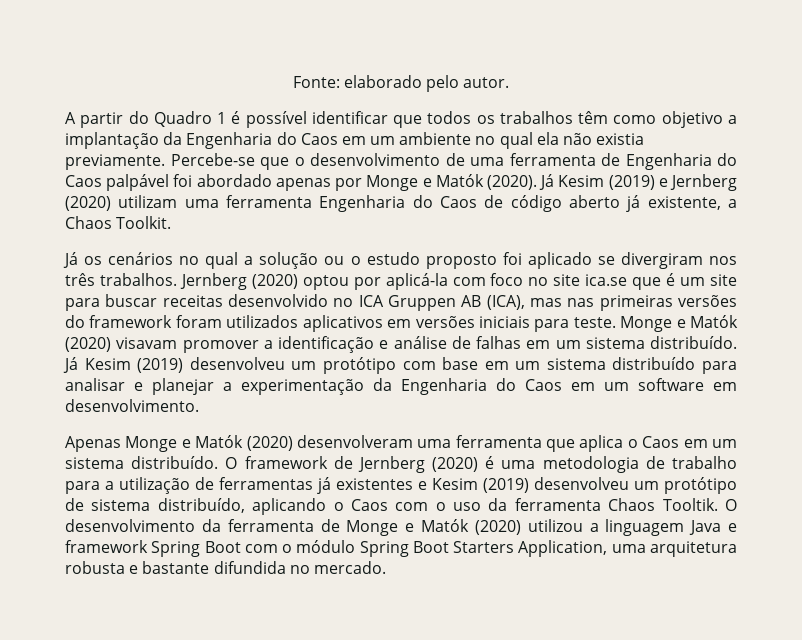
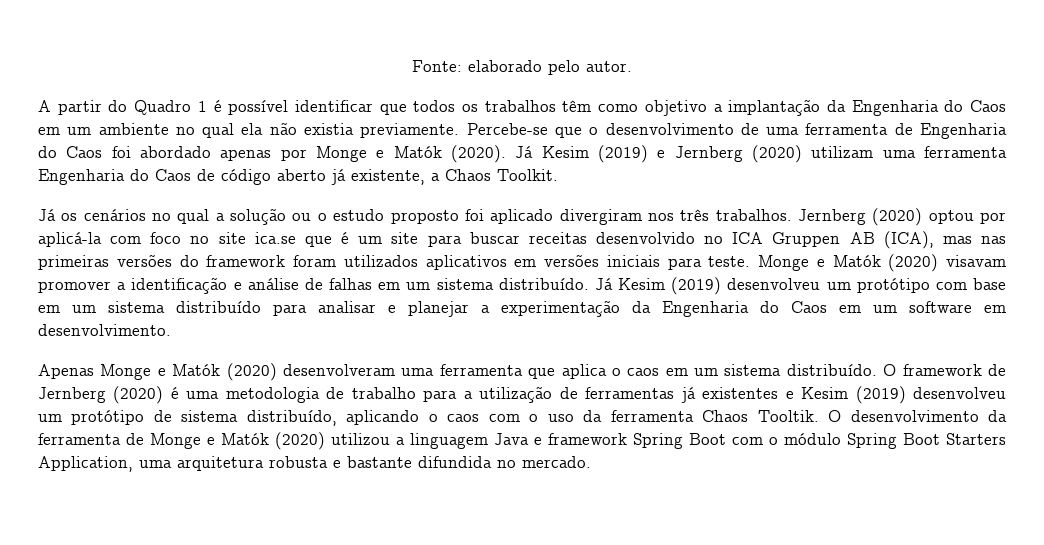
- Percebe-se que o desenvolvimento de uma ferramenta de Engenharia do Caos palpável foi abordado apenas por Monge e Matók (2020).
+ Percebe-se que o desenvolvimento de uma ferramenta de Engenharia do Caos foi abordado apenas por Monge e Matók (2020).
- Já os cenários no qual a solução ou o estudo proposto foi aplicado se divergiram nos três trabalhos.
+ Já os cenários no qual a solução ou o estudo proposto foi aplicado divergiram nos três trabalhos.
- Apenas Monge e Matók (2020) desenvolveram uma ferramenta que aplica o Caos em um sistema distribuído.
+ Apenas Monge e Matók (2020) desenvolveram uma ferramenta que aplica o caos em um sistema distribuído.
- O framework de Jernberg (2020) é uma metodologia de trabalho para a utilização de ferramentas já existentes e Kesim (2019) desenvolveu um protótipo de sistema distribuído, aplicando o Caos com o uso da ferramenta Chaos Tooltik.
+ O framework de Jernberg (2020) é uma metodologia de trabalho para a utilização de ferramentas já existentes e Kesim (2019) desenvolveu um protótipo de sistema distribuído, aplicando o caos com o uso da ferramenta Chaos Tooltik.

